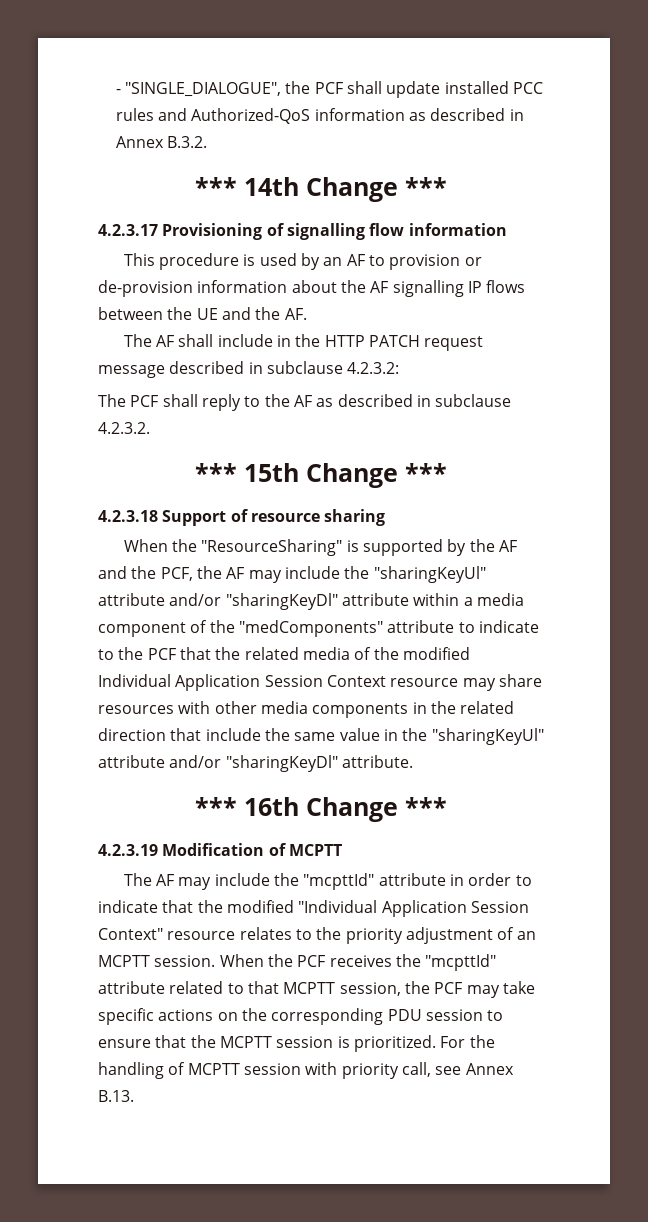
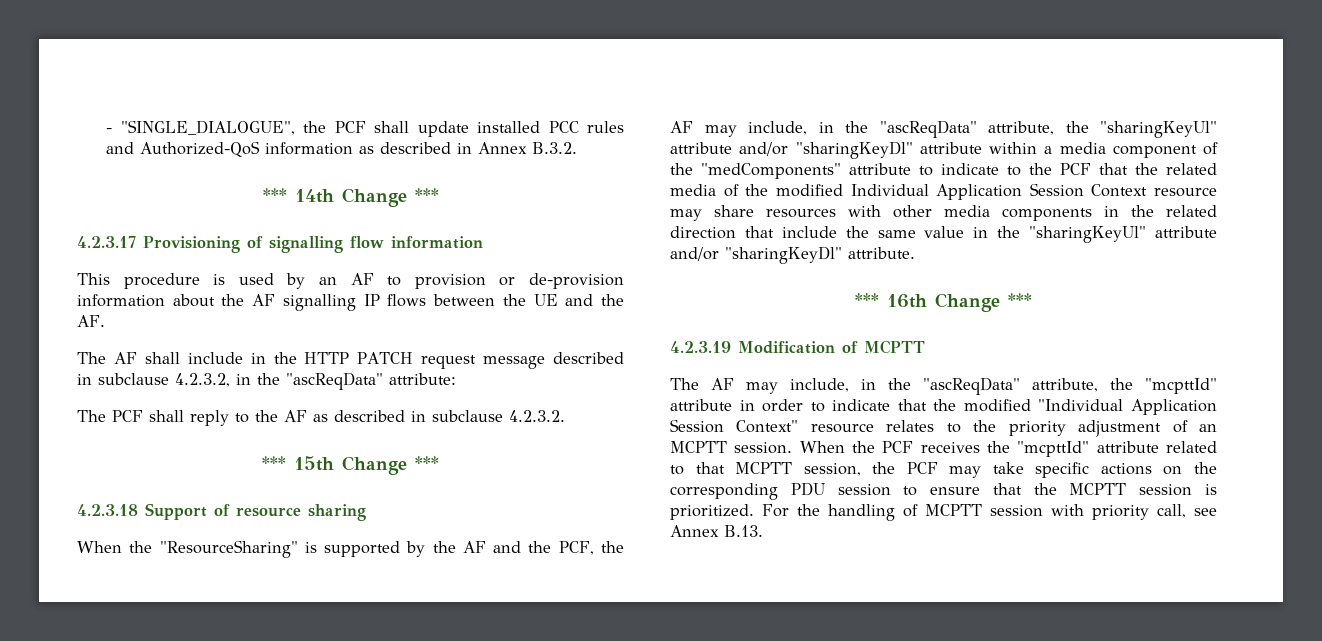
- The AF shall include in the HTTP PATCH request message described in subclause 4.2.3.2:
+ The AF shall include in the HTTP PATCH request message described in subclause 4.2.3.2, in the "ascReqData" attribute:
- When the "ResourceSharing" is supported by the AF and the PCF, the AF may include the "sharingKeyUl" attribute and/or "sharingKeyDl" attribute within a media component of the "medComponents" attribute to indicate to the PCF that the related media of the modified Individual Application Session Context resource may share resources with other media components in the related direction that include the same value in the "sharingKeyUl" attribute and/or "sharingKeyDl" attribute.
+ When the "ResourceSharing" is supported by the AF and the PCF, the AF may include, in the "ascReqData" attribute, the "sharingKeyUl" attribute and/or "sharingKeyDl" attribute within a media component of the "medComponents" attribute to indicate to the PCF that the related media of the modified Individual Application Session Context resource may share resources with other media components in the related direction that include the same value in the "sharingKeyUl" attribute and/or "sharingKeyDl" attribute.
- The AF may include the "mcpttId" attribute in order to indicate that the modified "Individual Application Session Context" resource relates to the priority adjustment of an MCPTT session.
+ The AF may include, in the "ascReqData" attribute, the "mcpttId" attribute in order to indicate that the modified "Individual Application Session Context" resource relates to the priority adjustment of an MCPTT session.

